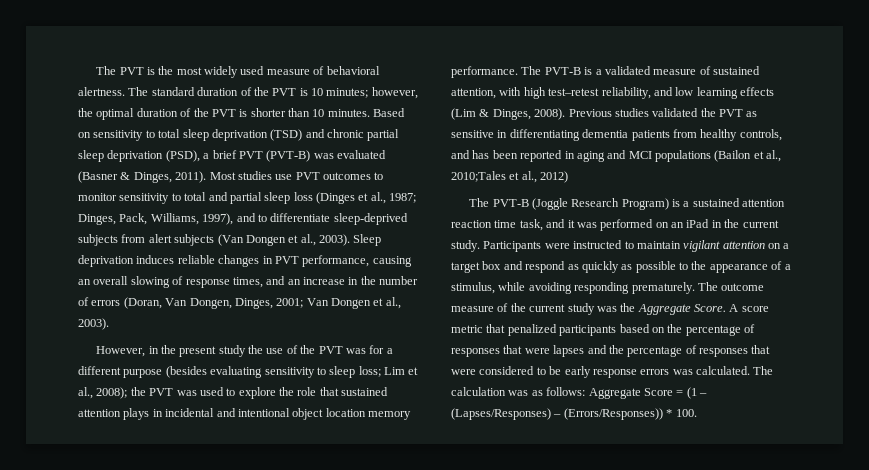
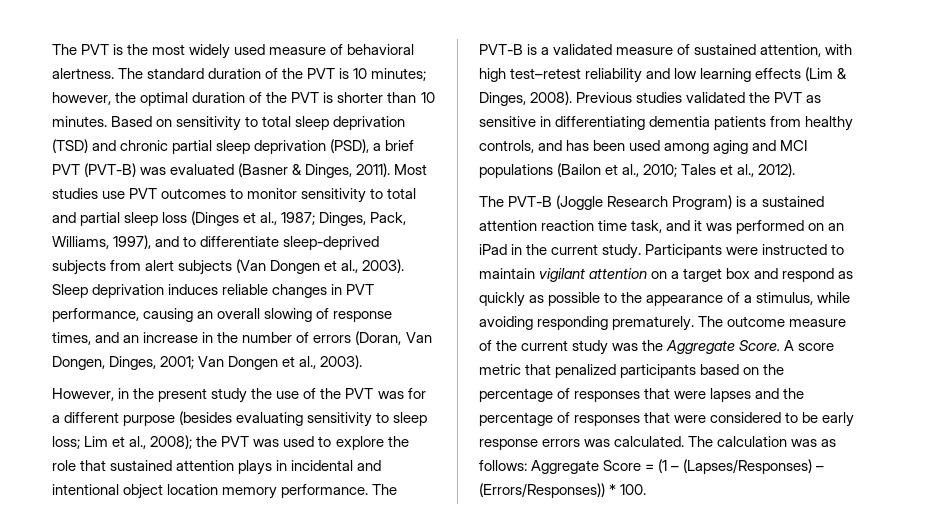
- The PVT-B is a validated measure of sustained attention, with high test–retest reliability, and low learning effects (Lim & Dinges, 2008).
+ The PVT-B is a validated measure of sustained attention, with high test–retest reliability and low learning effects (Lim & Dinges, 2008).
- Previous studies validated the PVT as sensitive in differentiating dementia patients from healthy controls, and has been reported in aging and MCI populations (Bailon et al., 2010;Tales et al., 2012)
+ Previous studies validated the PVT as sensitive in differentiating dementia patients from healthy controls, and has been used among aging and MCI populations (Bailon et al., 2010; Tales et al., 2012).

